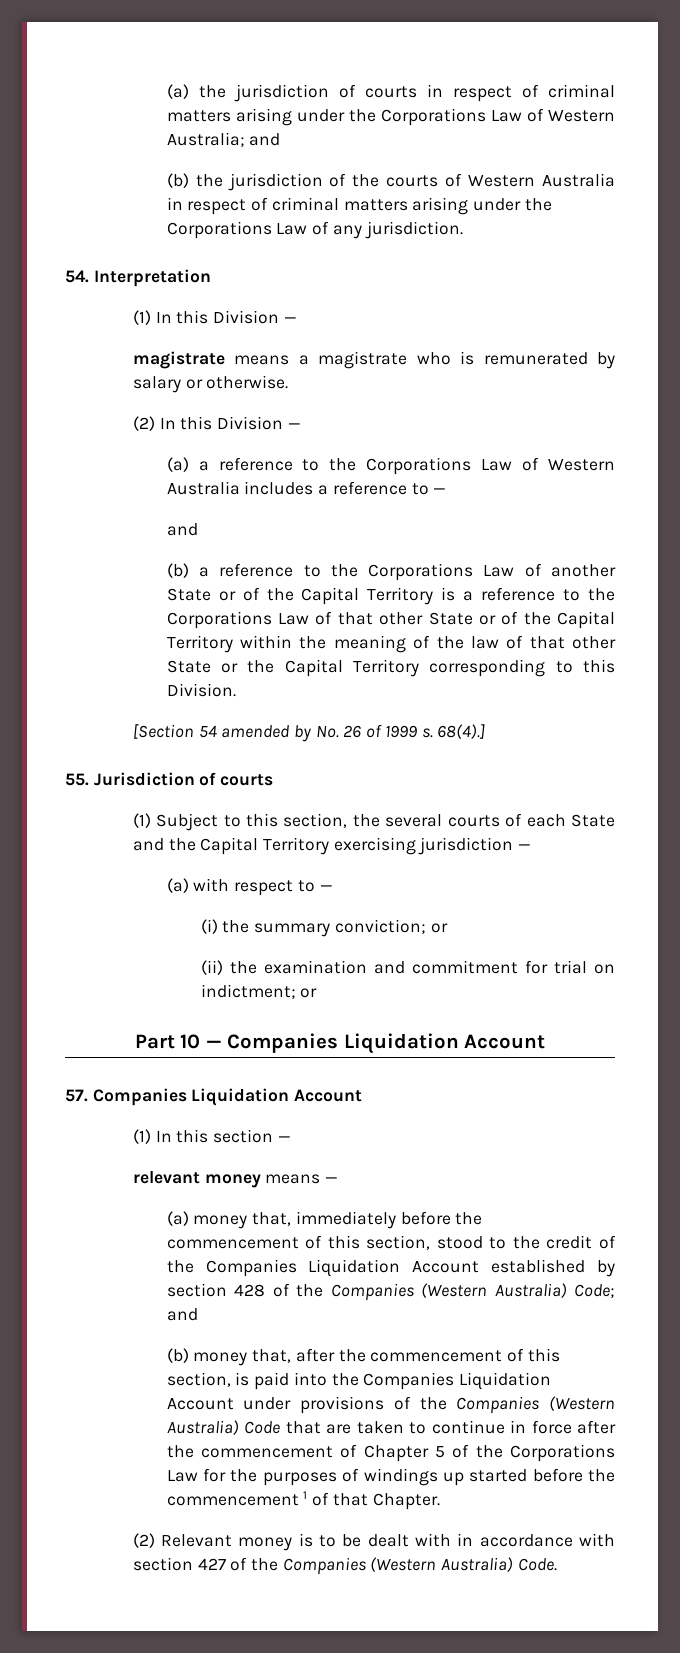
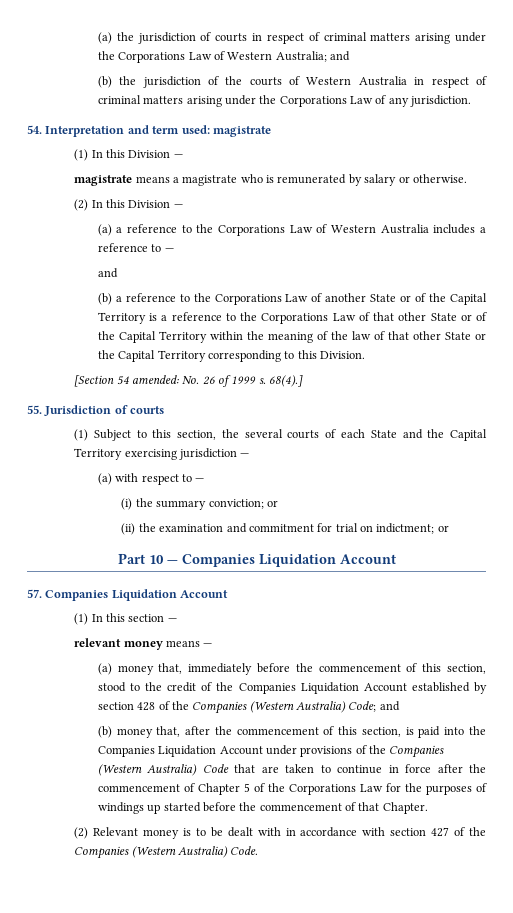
- 54. Interpretation
+ 54. Interpretation and term used: magistrate
- [Section 54 amended by No. 26 of 1999 s.
+ [Section 54 amended: No. 26 of 1999 s.
- (b) money that, after the commencement of this section, is paid into the Companies Liquidation Account under provisions of the Companies (Western Australia) Code that are taken to continue in force after the commencement of Chapter 5 of the Corporations Law for the purposes of windings up started before the commencement 1 of that Chapter.
+ (b) money that, after the commencement of this section, is paid into the Companies Liquidation Account under provisions of the Companies (Western Australia) Code that are taken to continue in force after the commencement of Chapter 5 of the Corporations Law for the purposes of windings up started before the commencement of that Chapter.

